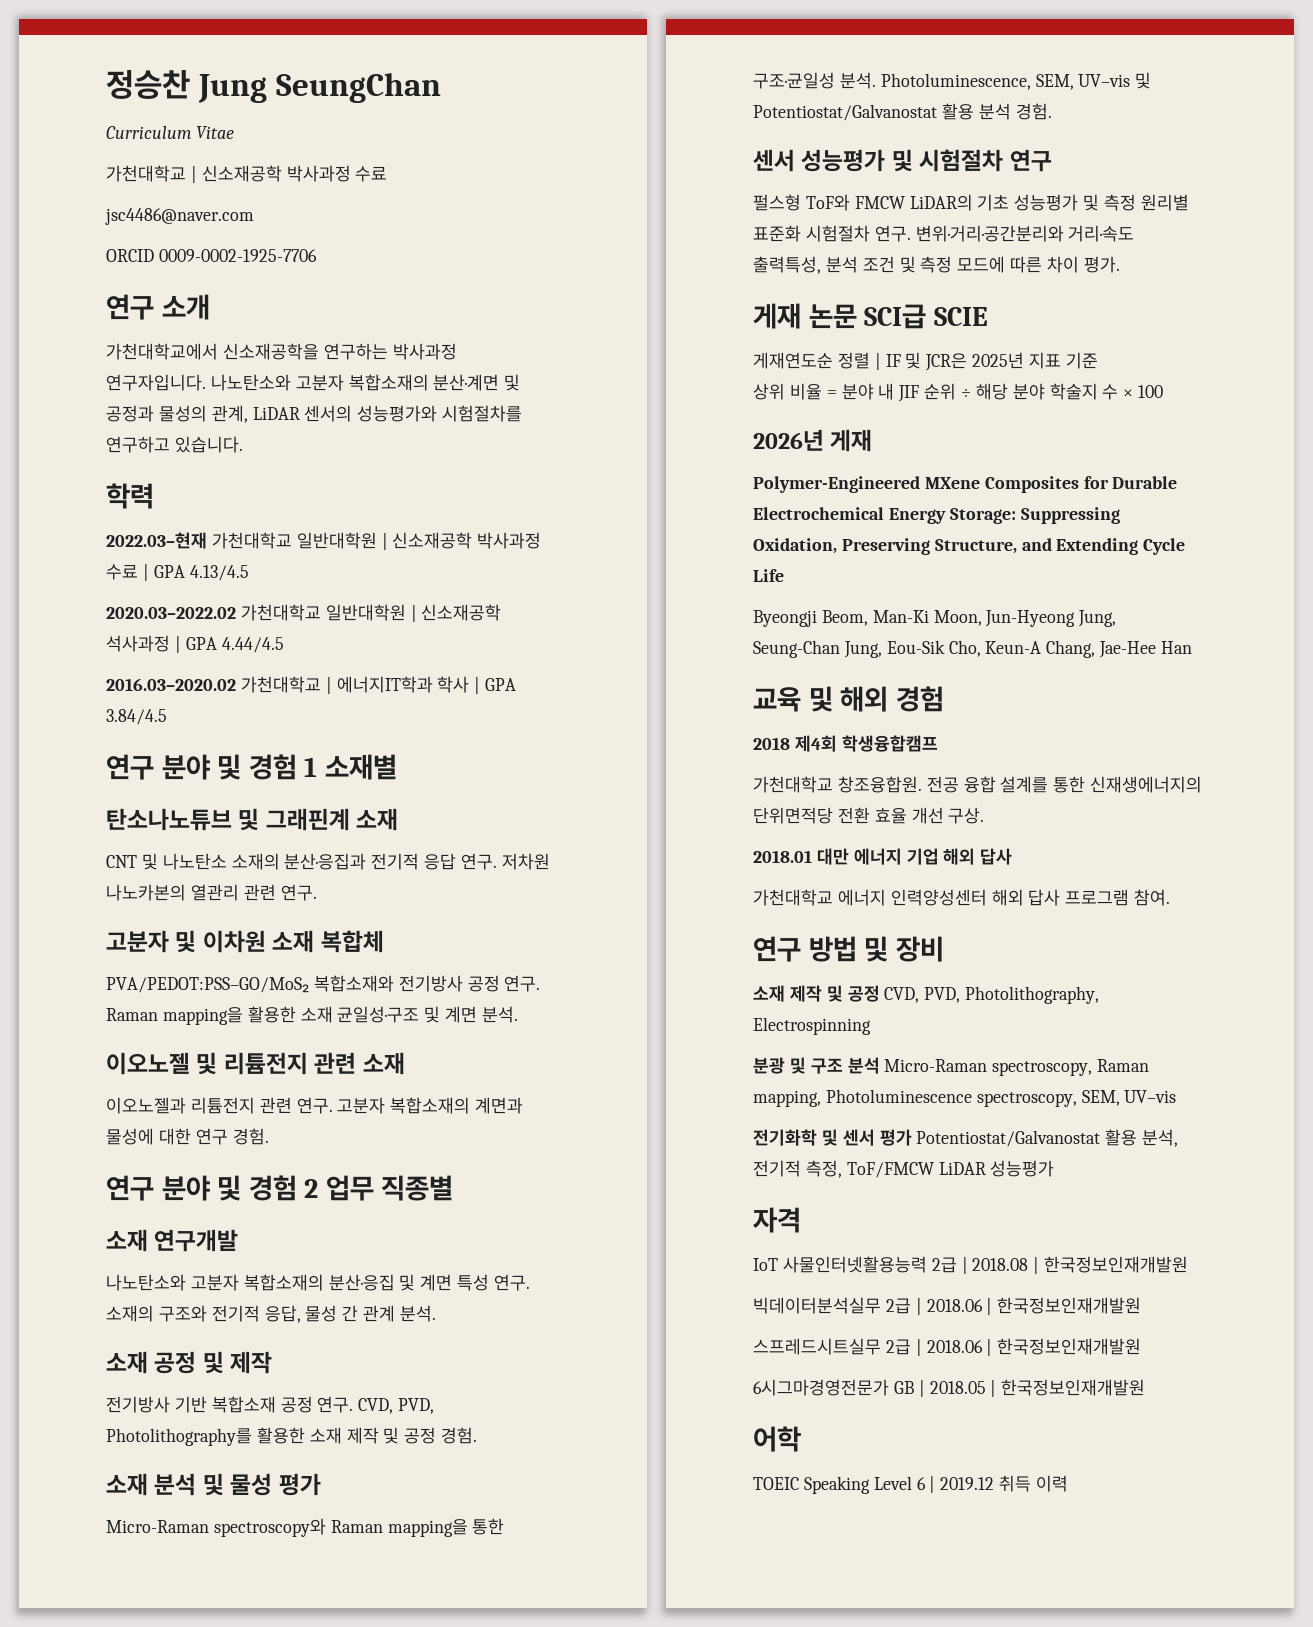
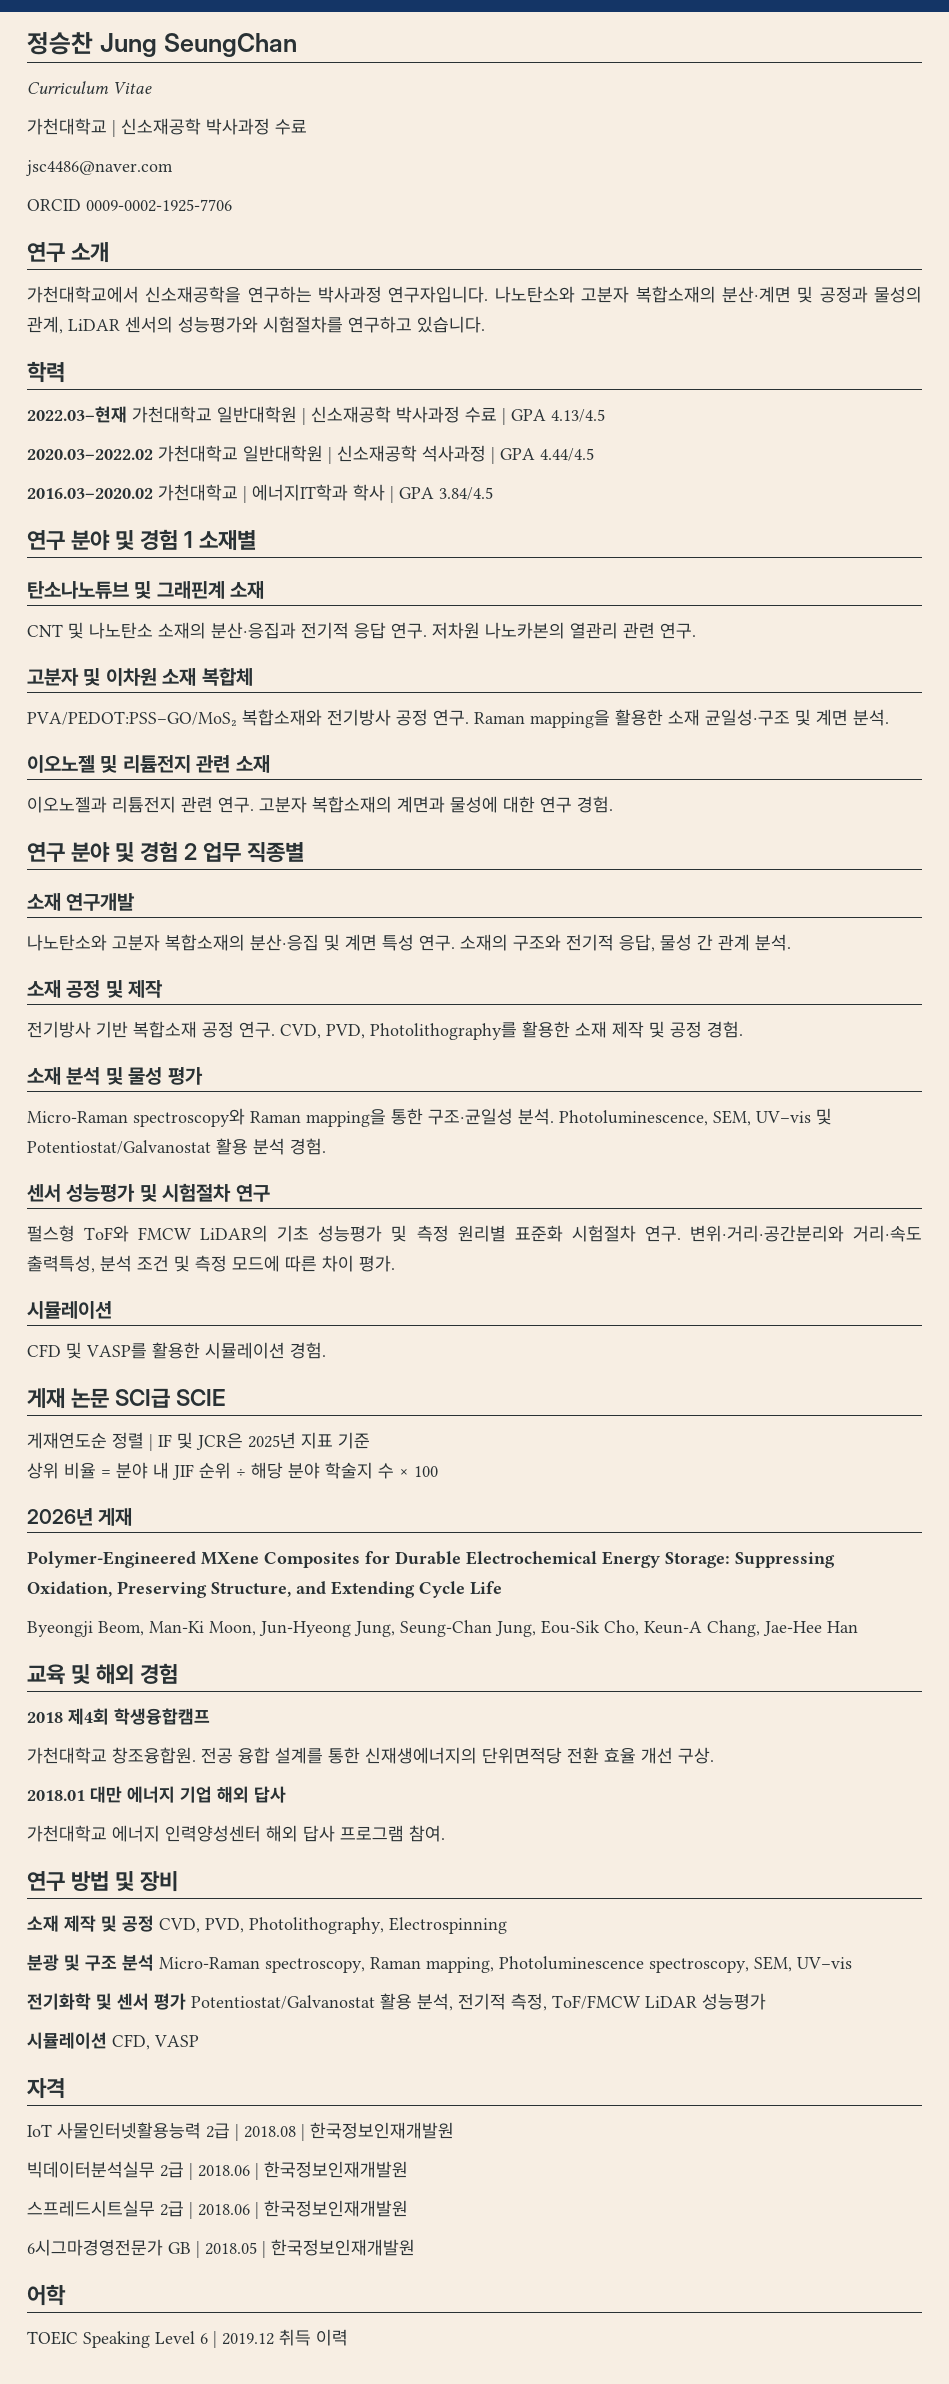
  변위·거리·공간분리와 거리·속도 출력특성, 분석 조건 및 측정 모드에 따른 차이 평가.
+ 시뮬레이션
+ CFD 및 VASP를 활용한 시뮬레이션 경험.
+ 시뮬레이션 CFD, VASP

